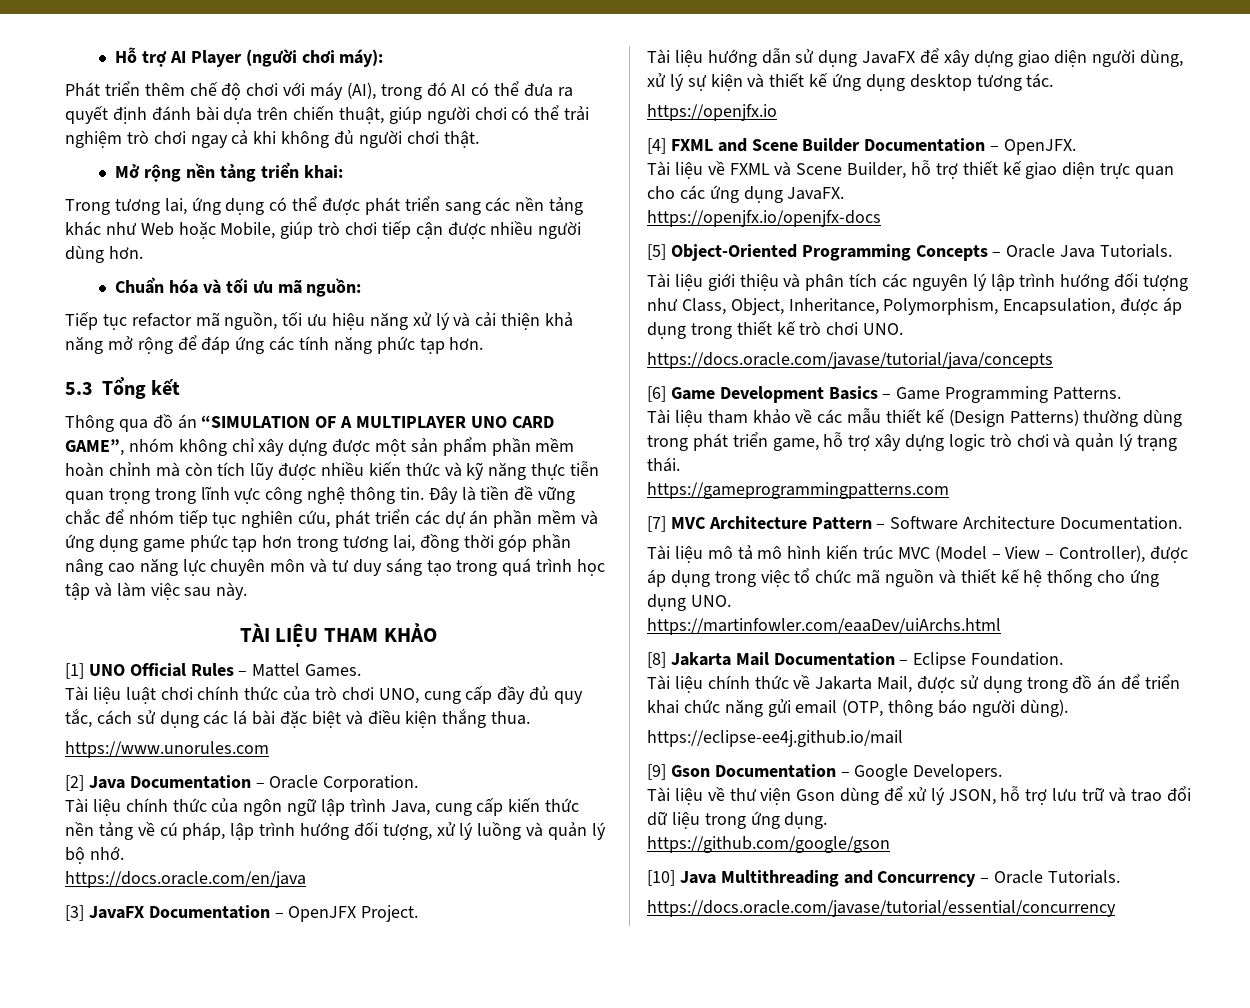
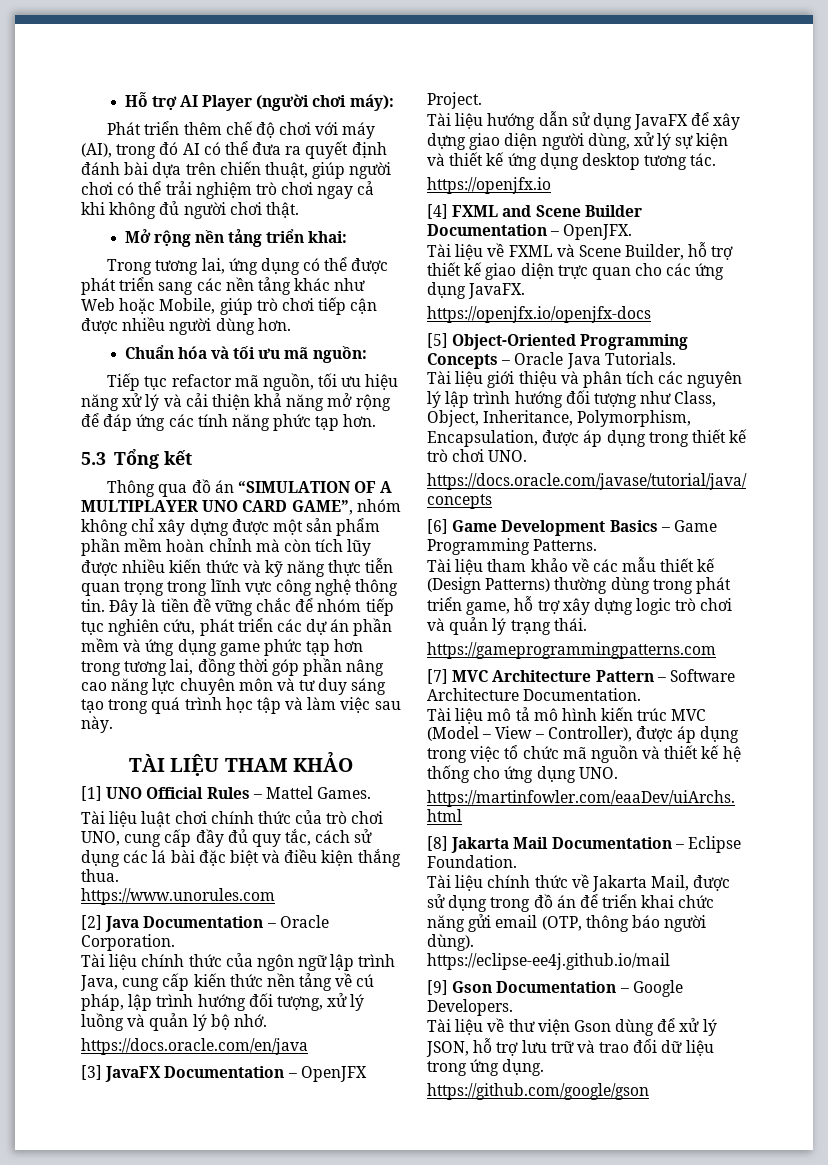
- [10] Java Multithreading and Concurrency – Oracle Tutorials.
- https://docs.oracle.com/javase/tutorial/essential/concurrency

